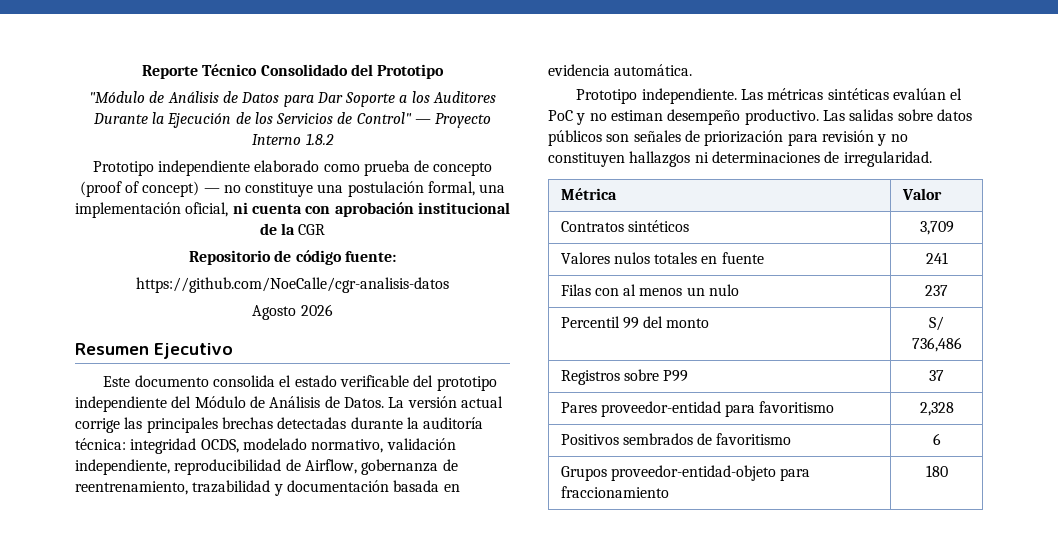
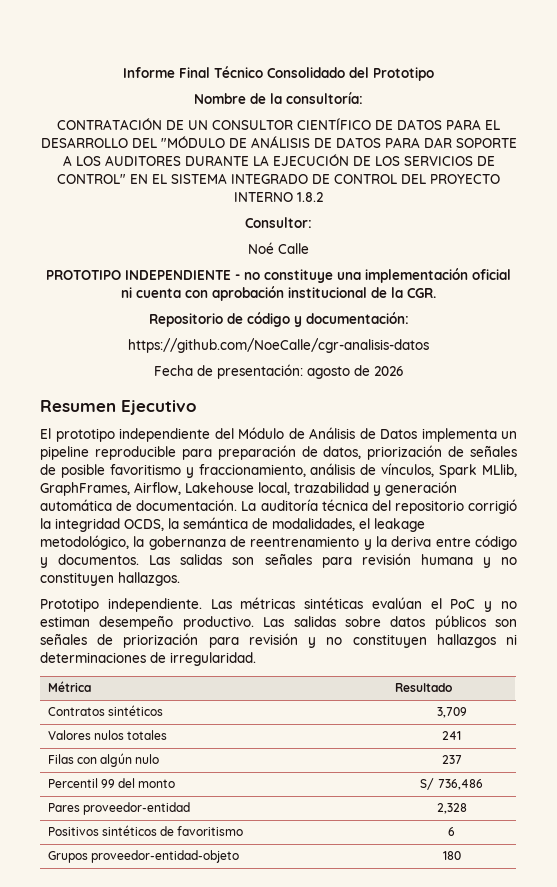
- Reporte Técnico Consolidado del Prototipo
+ Informe Final Técnico Consolidado del Prototipo
- "Módulo de Análisis de Datos para Dar Soporte a los Auditores Durante la Ejecución de los Servicios de Control" — Proyecto Interno 1.8.2
- Prototipo independiente elaborado como prueba de concepto (proof of concept) — no constituye una postulación formal, una implementación oficial, ni cuenta con aprobación institucional de la CGR
+ Nombre de la consultoría:
+ CONTRATACIÓN DE UN CONSULTOR CIENTÍFICO DE DATOS PARA EL DESARROLLO DEL "MÓDULO DE ANÁLISIS DE DATOS PARA DAR SOPORTE A LOS AUDITORES DURANTE LA EJECUCIÓN DE LOS SERVICIOS DE CONTROL" EN EL SISTEMA INTEGRADO DE CONTROL DEL PROYECTO INTERNO 1.8.2
+ Consultor:
+ Noé Calle
+ PROTOTIPO INDEPENDIENTE - no constituye una implementación oficial ni cuenta con aprobación institucional de la CGR.
- Repositorio de código fuente:
+ Repositorio de código y documentación:
- Agosto 2026
+ Fecha de presentación: agosto de 2026
  Resumen Ejecutivo
- Este documento consolida el estado verificable del prototipo independiente del Módulo de Análisis de Datos. La versión actual corrige las principales brechas detectadas durante la auditoría técnica: integridad OCDS, modelado normativo, validación independiente, reproducibilidad de Airflow, gobernanza de reentrenamiento, trazabilidad y documentación basada en evidencia automática.
+ El prototipo independiente del Módulo de Análisis de Datos implementa un pipeline reproducible para preparación de datos, priorización de señales de posible favoritismo y fraccionamiento, análisis de vínculos, Spark MLlib, GraphFrames, Airflow, Lakehouse local, trazabilidad y generación automática de documentación. La auditoría técnica del repositorio corrigió la integridad OCDS, la semántica de modalidades, el leakage metodológico, la gobernanza de reentrenamiento y la deriva entre código y documentos. Las salidas son señales para revisión humana y no constituyen hallazgos.
- Métrica | Valor
+ Métrica | Resultado
- Valores nulos totales en fuente | 241
+ Valores nulos totales | 241
- Filas con al menos un nulo | 237
+ Filas con algún nulo | 237
- Registros sobre P99 | 37
- Pares proveedor-entidad para favoritismo | 2,328
+ Pares proveedor-entidad | 2,328
- Positivos sembrados de favoritismo | 6
+ Positivos sintéticos de favoritismo | 6
- Grupos proveedor-entidad-objeto para fraccionamiento | 180
+ Grupos proveedor-entidad-objeto | 180

